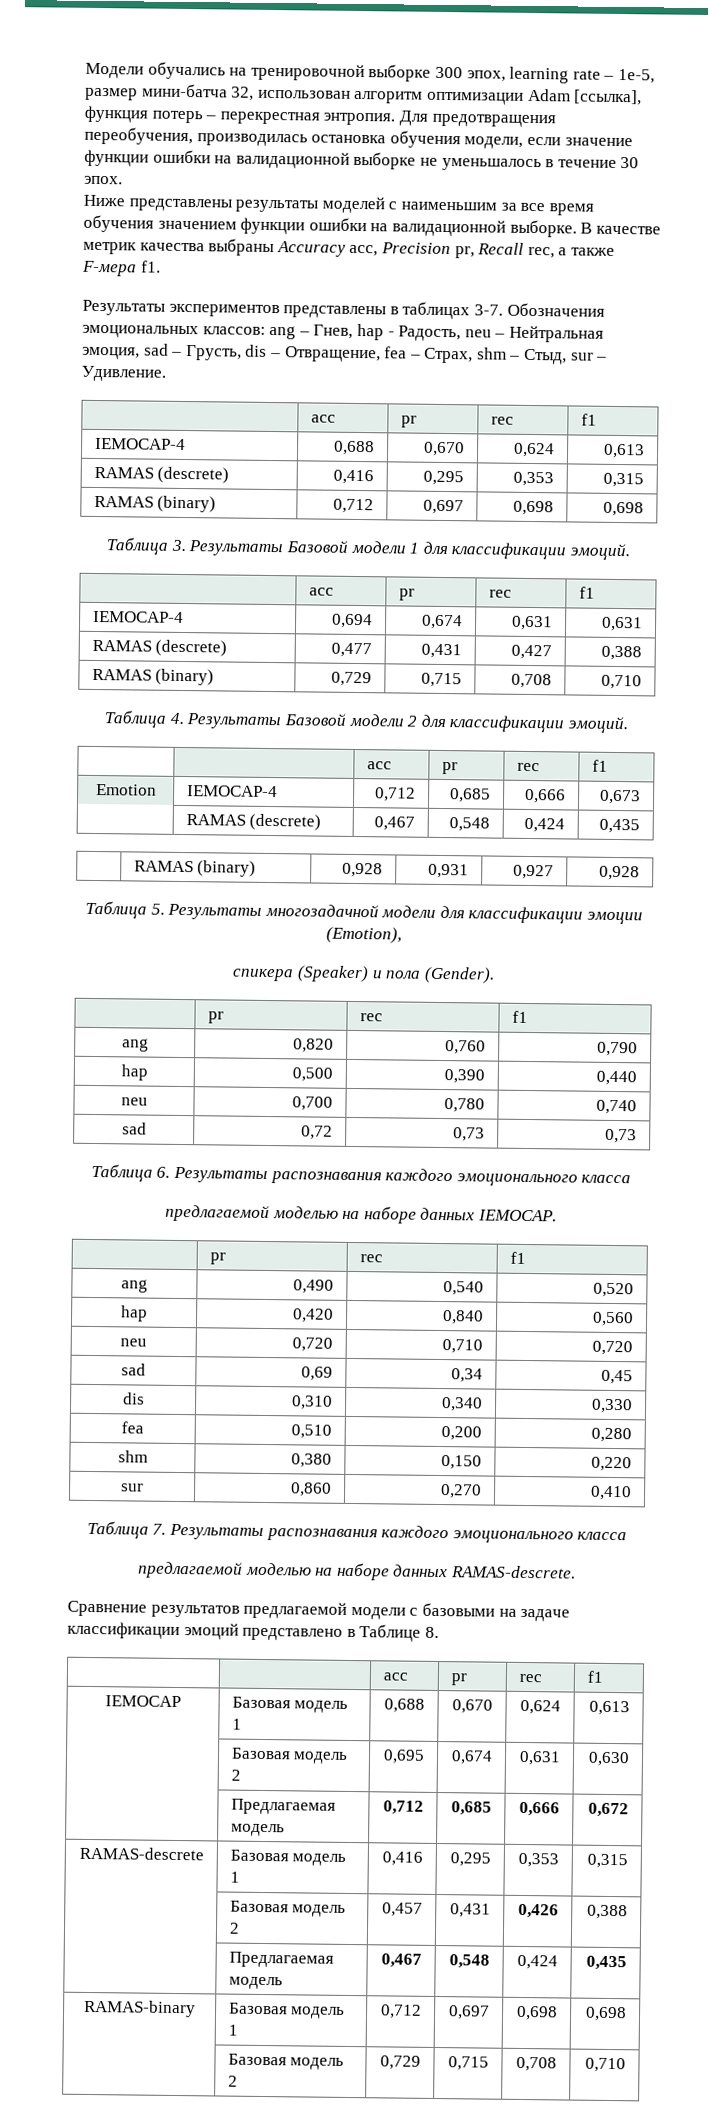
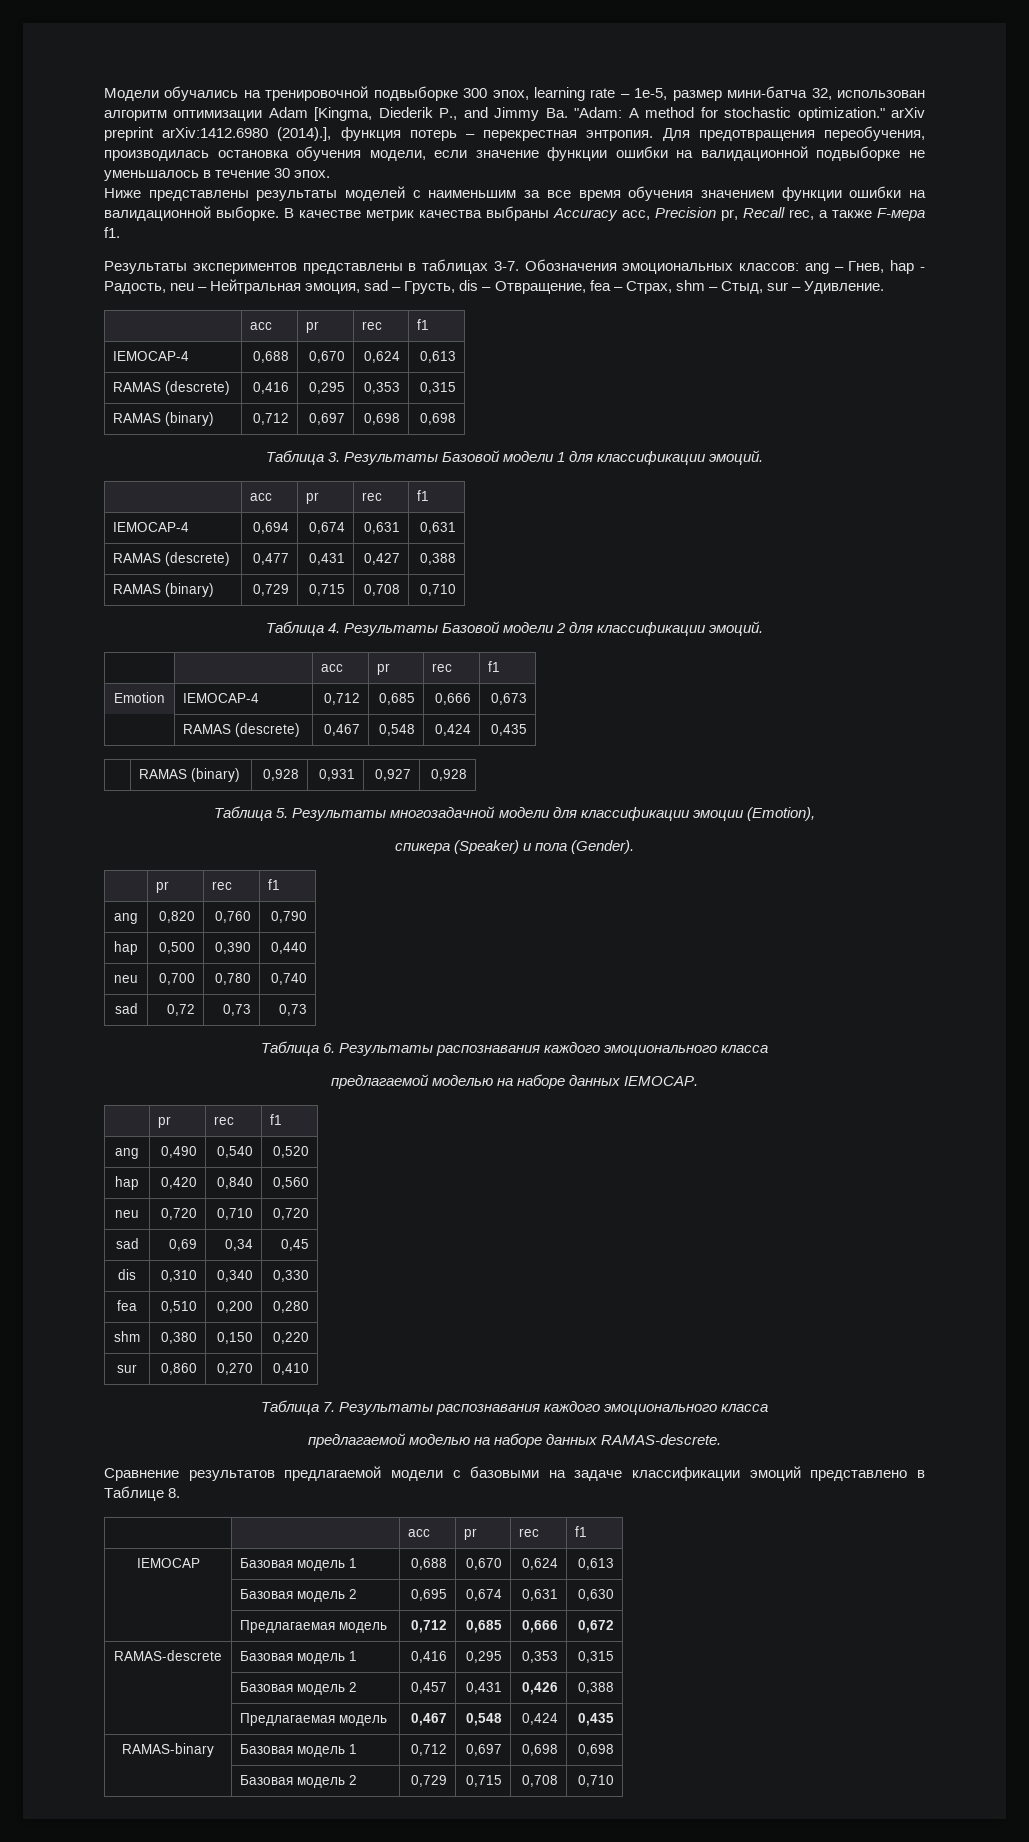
- Модели обучались на тренировочной выборке 300 эпох, learning rate – 1e-5, размер мини-батча 32, использован алгоритм оптимизации Adam [ссылка], функция потерь – перекрестная энтропия.
+ Модели обучались на тренировочной подвыборке 300 эпох, learning rate – 1e-5, размер мини-батча 32, использован алгоритм оптимизации Adam [Kingma, Diederik P., and Jimmy Ba. "Adam: A method for stochastic optimization." arXiv preprint arXiv:1412.6980 (2014).], функция потерь – перекрестная энтропия.
- Для предотвращения переобучения, производилась остановка обучения модели, если значение функции ошибки на валидационной выборке не уменьшалось в течение 30 эпох.
+ Для предотвращения переобучения, производилась остановка обучения модели, если значение функции ошибки на валидационной подвыборке не уменьшалось в течение 30 эпох.

